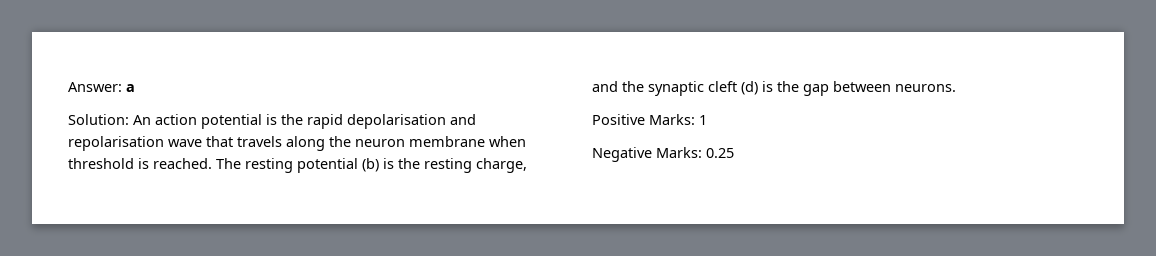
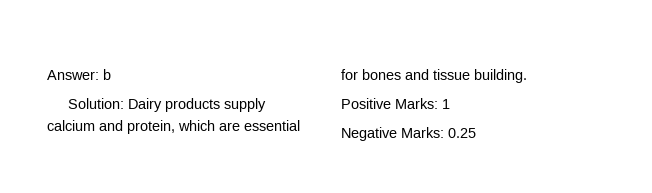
- Answer: a
+ Answer: b
- Solution: An action potential is the rapid depolarisation and repolarisation wave that travels along the neuron membrane when threshold is reached. The resting potential (b) is the resting charge, and the synaptic cleft (d) is the gap between neurons.
+ Solution: Dairy products supply calcium and protein, which are essential for bones and tissue building.

